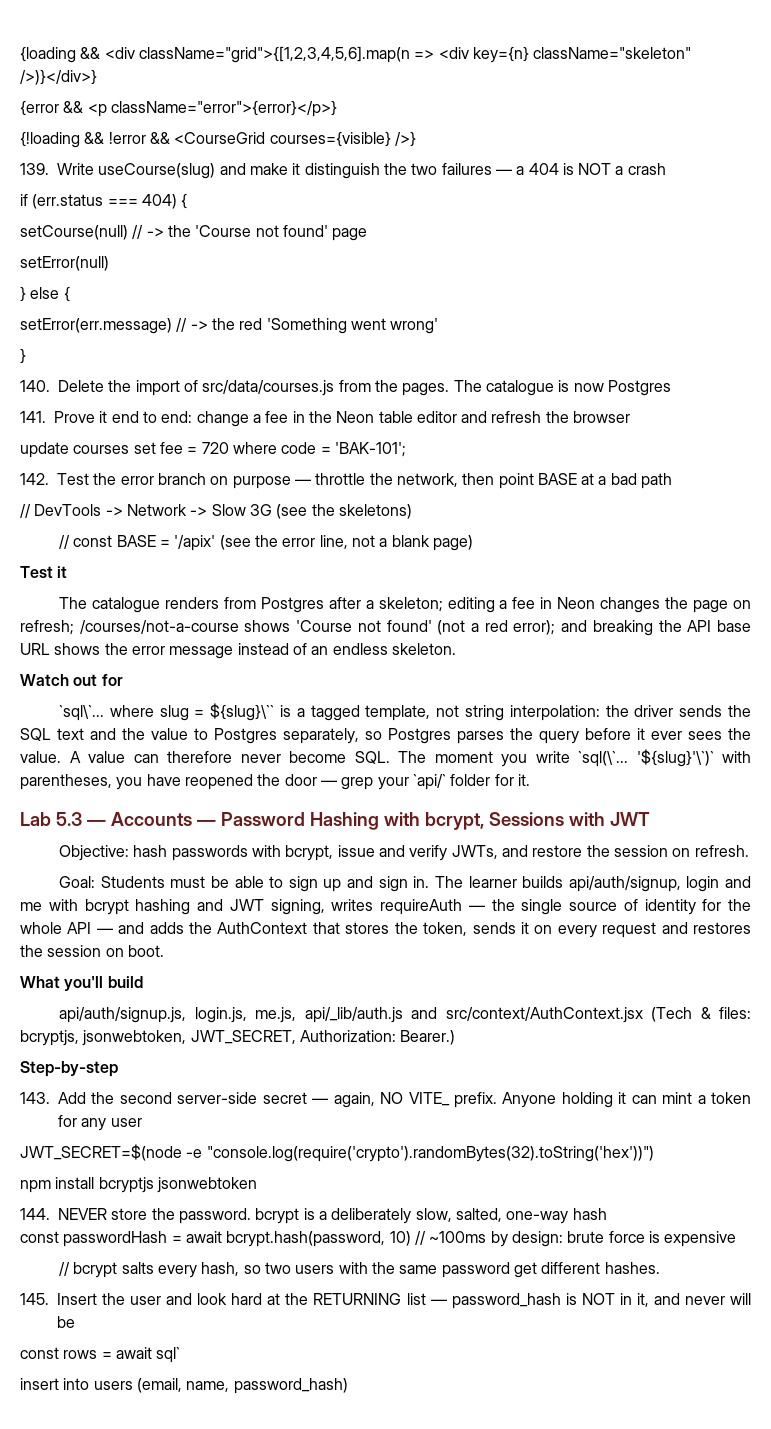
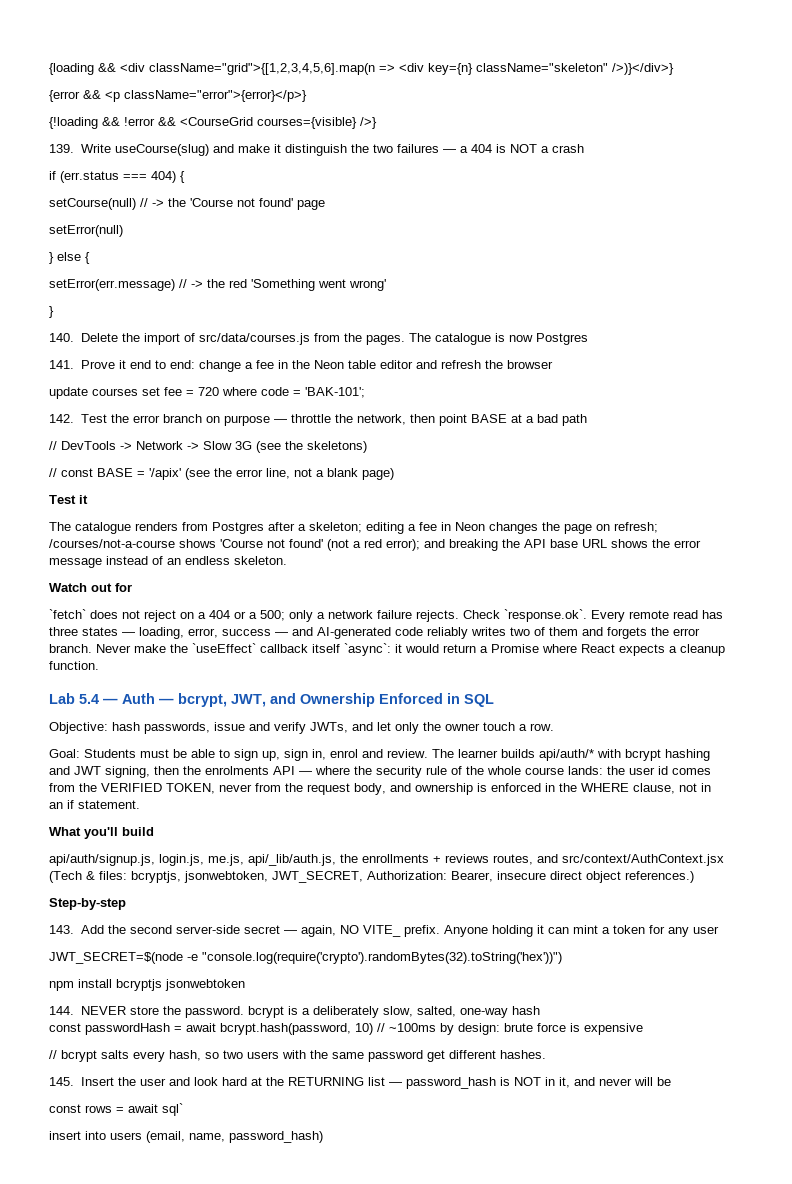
- `sql\`... where slug = ${slug}\`` is a tagged template, not string interpolation: the driver sends the SQL text and the value to Postgres separately, so Postgres parses the query before it ever sees the value. A value can therefore never become SQL. The moment you write `sql(\`... '${slug}'\`)` with parentheses, you have reopened the door — grep your `api/` folder for it.
- Lab 5.3 — Accounts — Password Hashing with bcrypt, Sessions with JWT
+ `fetch` does not reject on a 404 or a 500; only a network failure rejects. Check `response.ok`. Every remote read has three states — loading, error, success — and AI-generated code reliably writes two of them and forgets the error branch. Never make the `useEffect` callback itself `async`: it would return a Promise where React expects a cleanup function.
+ Lab 5.4 — Auth — bcrypt, JWT, and Ownership Enforced in SQL
- Objective: hash passwords with bcrypt, issue and verify JWTs, and restore the session on refresh.
+ Objective: hash passwords, issue and verify JWTs, and let only the owner touch a row.
- Goal: Students must be able to sign up and sign in. The learner builds api/auth/signup, login and me with bcrypt hashing and JWT signing, writes requireAuth — the single source of identity for the whole API — and adds the AuthContext that stores the token, sends it on every request and restores the session on boot.
+ Goal: Students must be able to sign up, sign in, enrol and review. The learner builds api/auth/* with bcrypt hashing and JWT signing, then the enrolments API — where the security rule of the whole course lands: the user id comes from the VERIFIED TOKEN, never from the request body, and ownership is enforced in the WHERE clause, not in an if statement.
- api/auth/signup.js, login.js, me.js, api/_lib/auth.js and src/context/AuthContext.jsx (Tech & files: bcryptjs, jsonwebtoken, JWT_SECRET, Authorization: Bearer.)
+ api/auth/signup.js, login.js, me.js, api/_lib/auth.js, the enrollments + reviews routes, and src/context/AuthContext.jsx (Tech & files: bcryptjs, jsonwebtoken, JWT_SECRET, Authorization: Bearer, insecure direct object references.)

